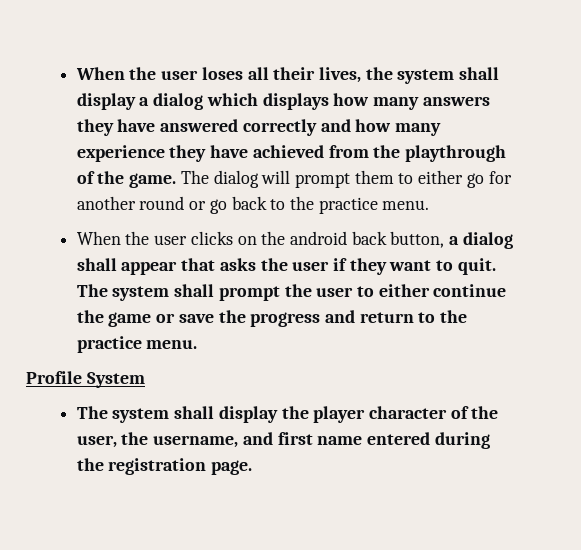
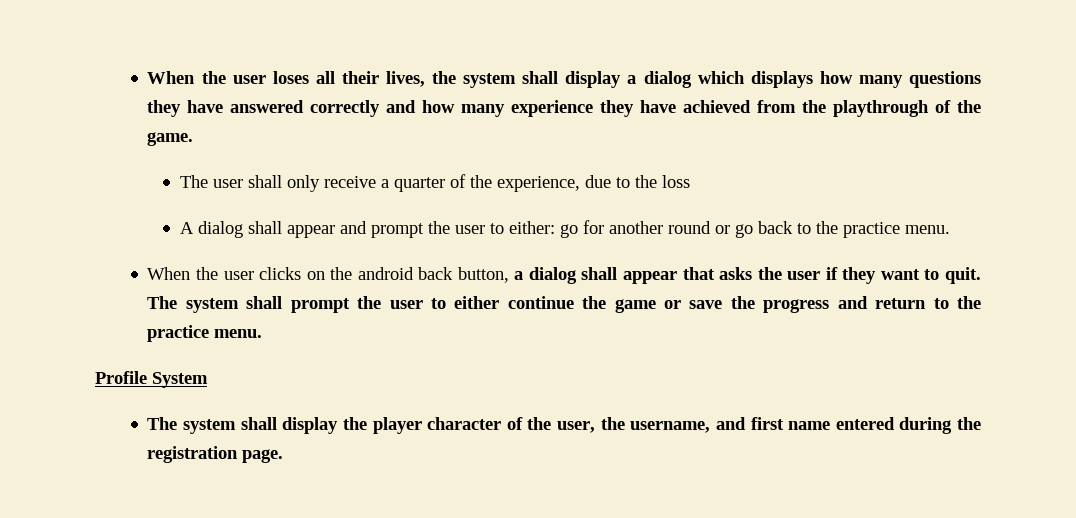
- When the user loses all their lives, the system shall display a dialog which displays how many answers they have answered correctly and how many experience they have achieved from the playthrough of the game. The dialog will prompt them to either go for another round or go back to the practice menu.
+ When the user loses all their lives, the system shall display a dialog which displays how many questions they have answered correctly and how many experience they have achieved from the playthrough of the game.
+ The user shall only receive a quarter of the experience, due to the loss
+ A dialog shall appear and prompt the user to either: go for another round or go back to the practice menu.

